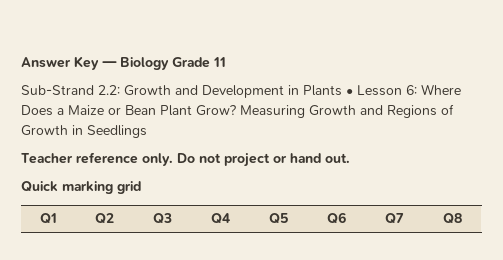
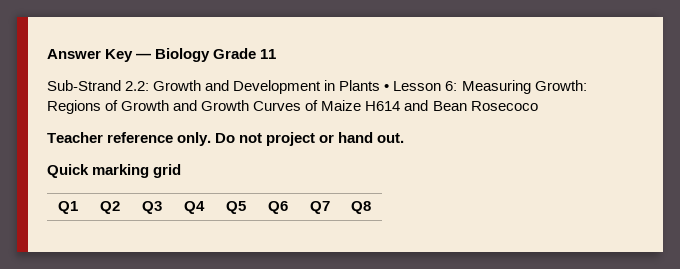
- Sub-Strand 2.2: Growth and Development in Plants • Lesson 6: Where Does a Maize or Bean Plant Grow? Measuring Growth and Regions of Growth in Seedlings
+ Sub-Strand 2.2: Growth and Development in Plants • Lesson 6: Measuring Growth: Regions of Growth and Growth Curves of Maize H614 and Bean Rosecoco

